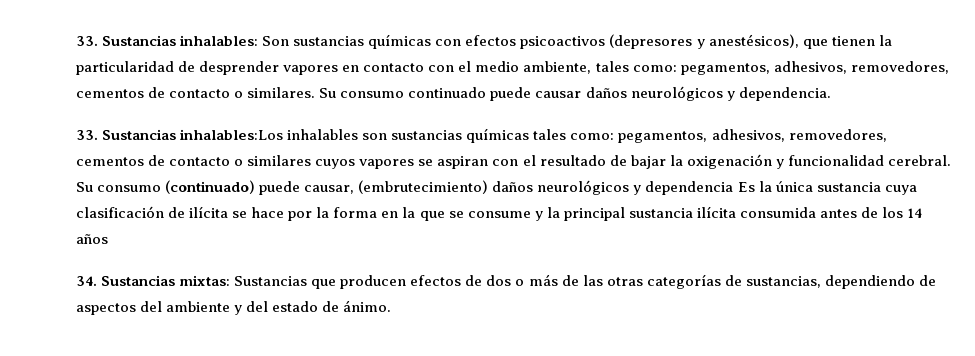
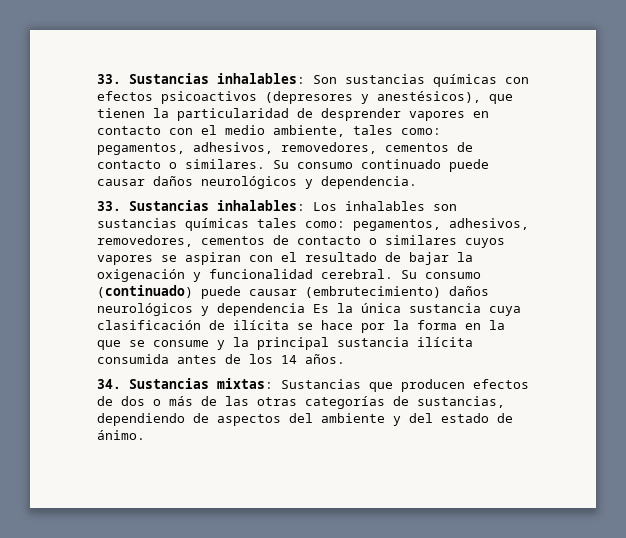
- 33. Sustancias inhalables:Los inhalables son sustancias químicas tales como: pegamentos, adhesivos, removedores, cementos de contacto o similares cuyos vapores se aspiran con el resultado de bajar la oxigenación y funcionalidad cerebral.
+ 33. Sustancias inhalables: Los inhalables son sustancias químicas tales como: pegamentos, adhesivos, removedores, cementos de contacto o similares cuyos vapores se aspiran con el resultado de bajar la oxigenación y funcionalidad cerebral.
- Su consumo (continuado) puede causar, (embrutecimiento) daños neurológicos y dependencia Es la única sustancia cuya clasificación de ilícita se hace por la forma en la que se consume y la principal sustancia ilícita consumida antes de los 14 años
+ Su consumo (continuado) puede causar (embrutecimiento) daños neurológicos y dependencia Es la única sustancia cuya clasificación de ilícita se hace por la forma en la que se consume y la principal sustancia ilícita consumida antes de los 14 años.

